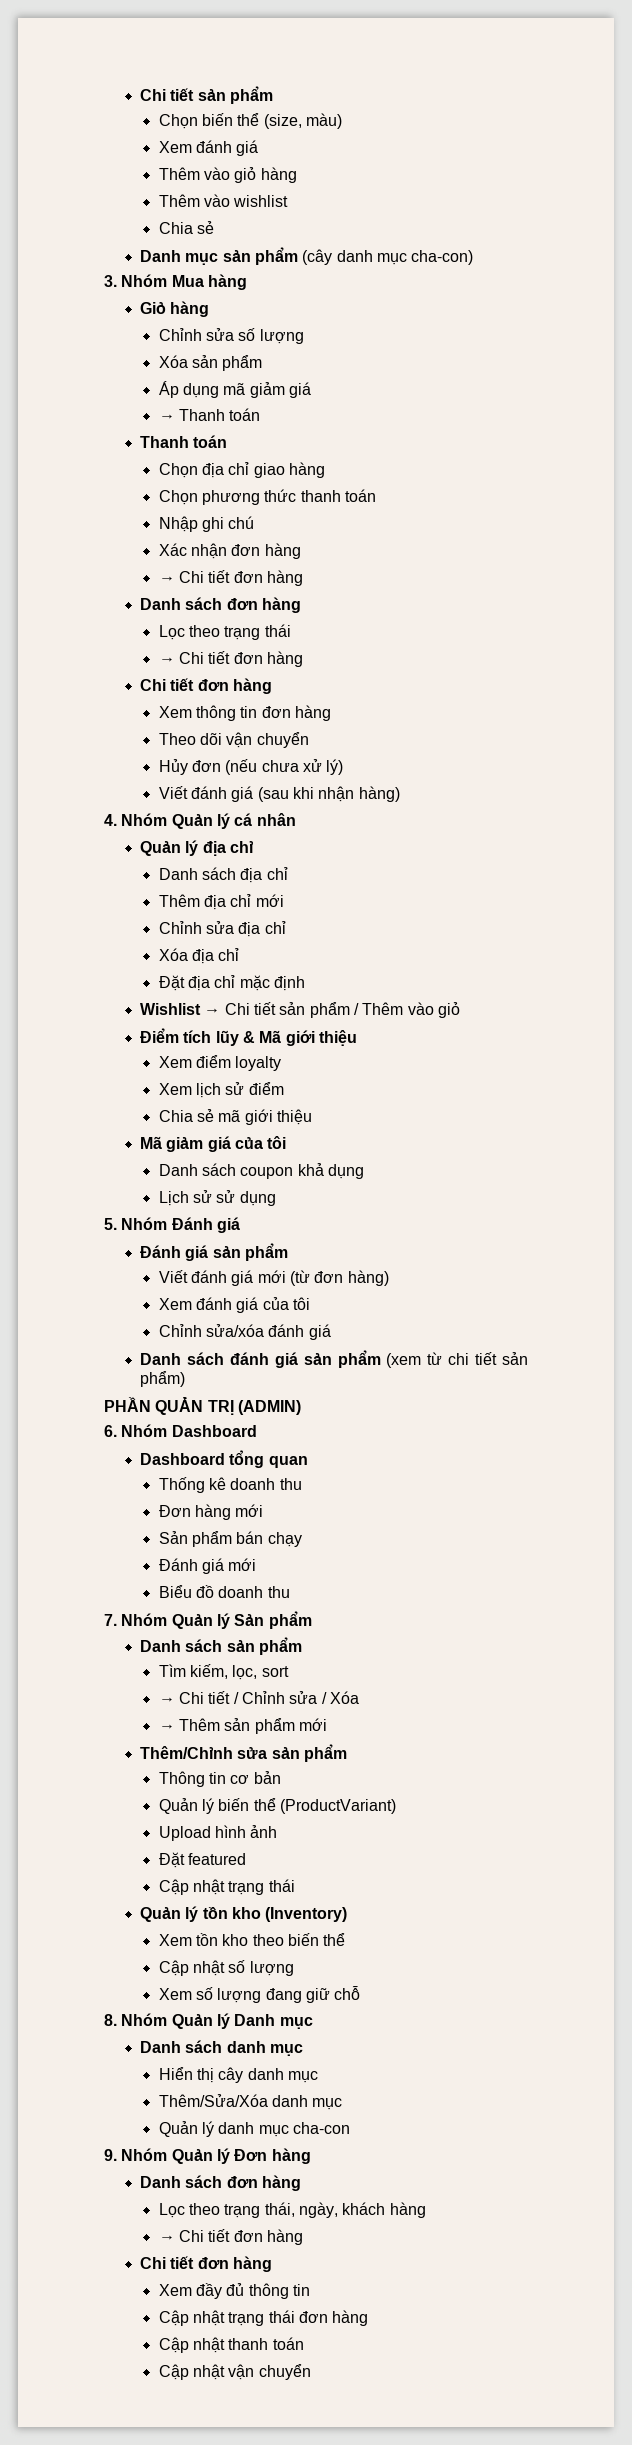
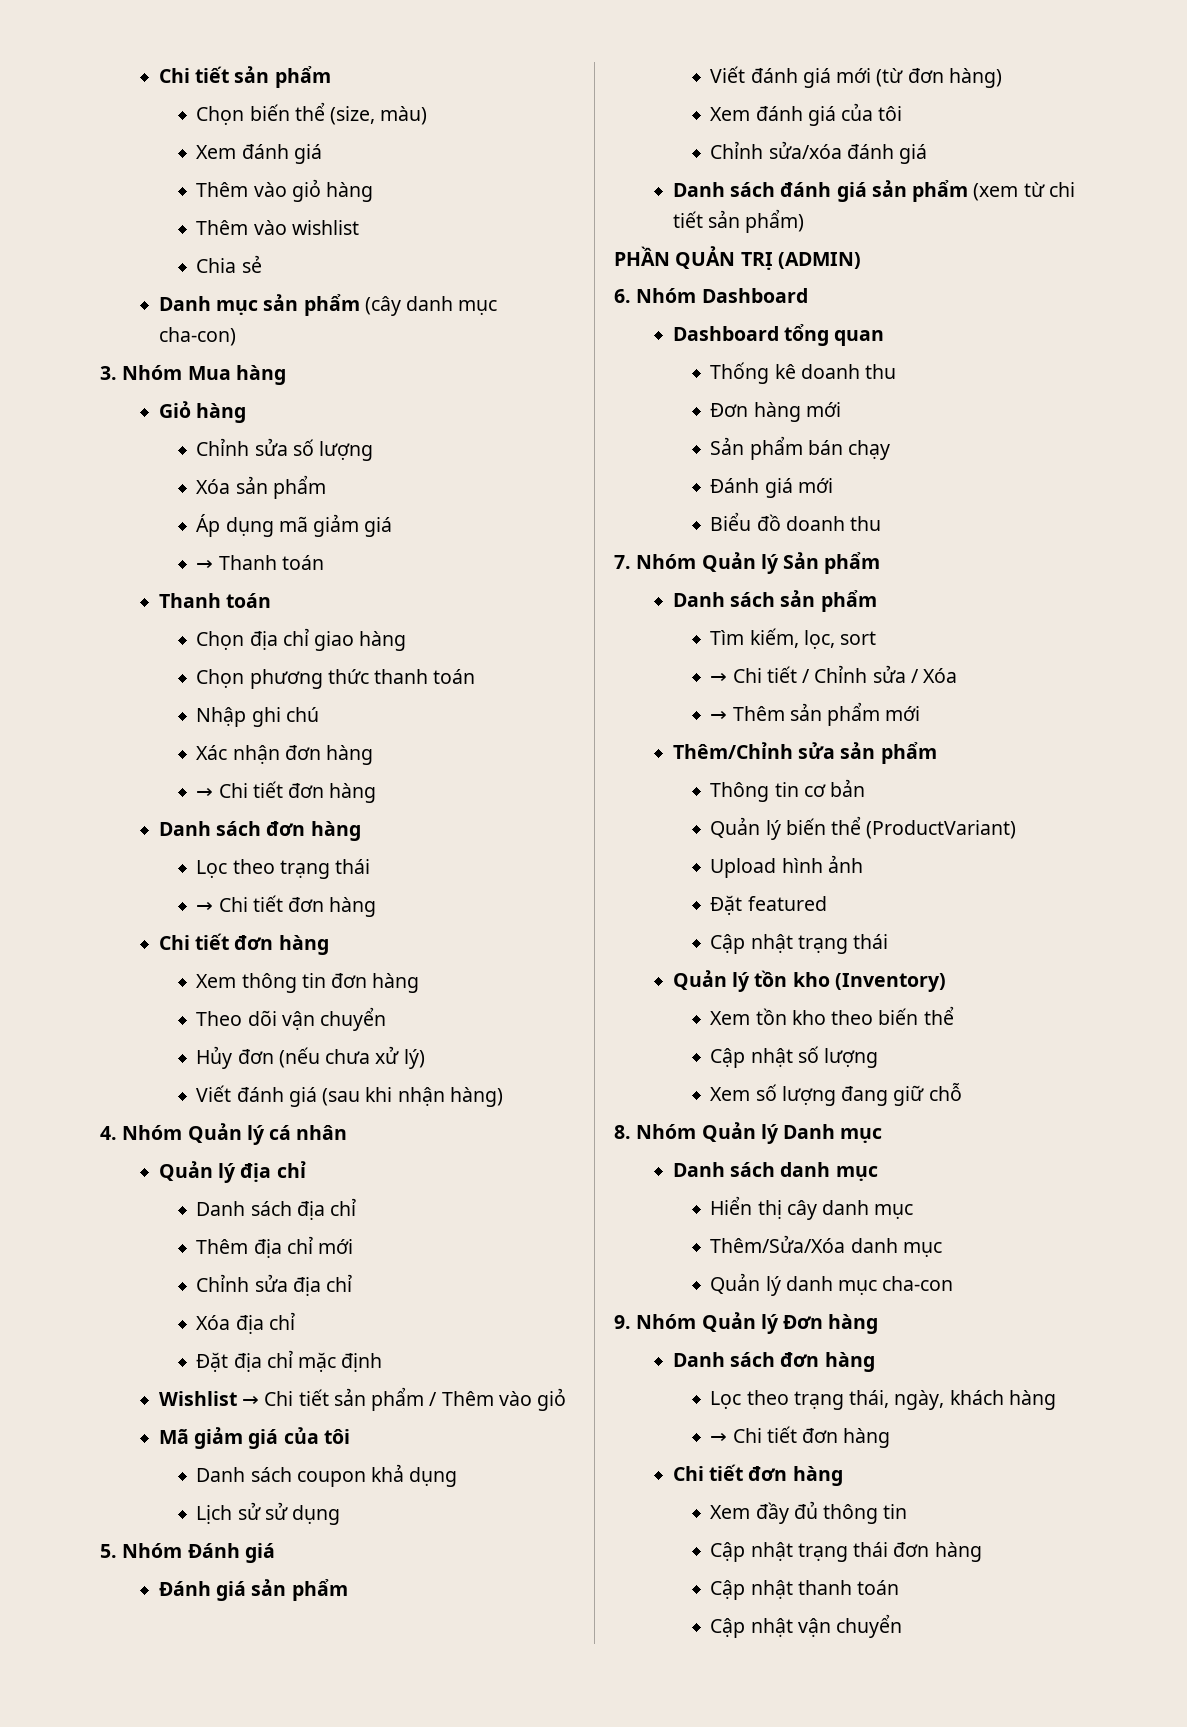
- Điểm tích lũy & Mã giới thiệu
- Xem điểm loyalty
- Xem lịch sử điểm
- Chia sẻ mã giới thiệu

